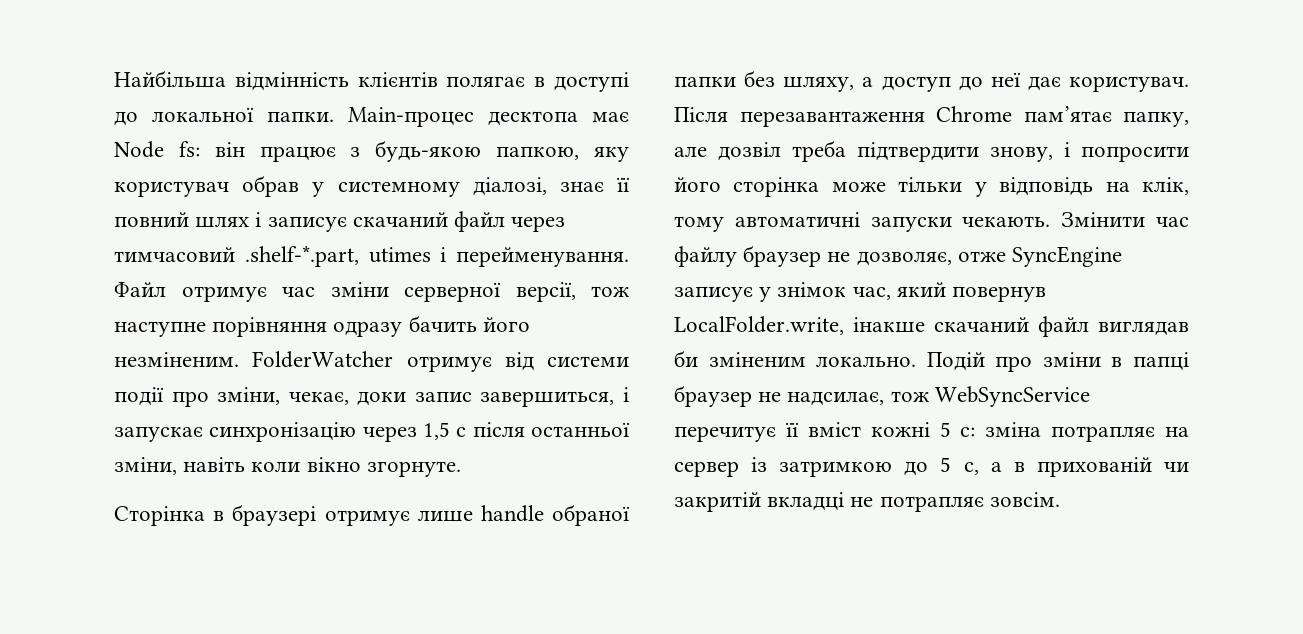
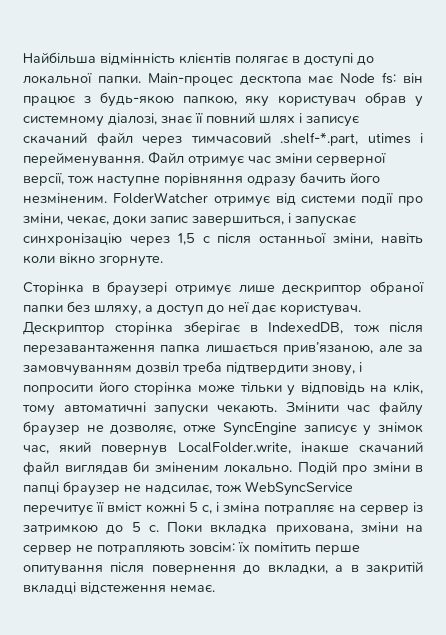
- Сторінка в браузері отримує лише handle обраної папки без шляху, а доступ до неї дає користувач.
+ Сторінка в браузері отримує лише дескриптор обраної папки без шляху, а доступ до неї дає користувач.
- Після перезавантаження Chrome пам’ятає папку, але дозвіл треба підтвердити знову, і попросити його сторінка може тільки у відповідь на клік, тому автоматичні запуски чекають.
+ Дескриптор сторінка зберігає в IndexedDB, тож після перезавантаження папка лишається прив’язаною, але за замовчуванням дозвіл треба підтвердити знову, і попросити його сторінка може тільки у відповідь на клік, тому автоматичні запуски чекають.
- Подій про зміни в папці браузер не надсилає, тож WebSyncService перечитує її вміст кожні 5 с: зміна потрапляє на сервер із затримкою до 5 с, а в прихованій чи закритій вкладці не потрапляє зовсім.
+ Подій про зміни в папці браузер не надсилає, тож WebSyncService перечитує її вміст кожні 5 с, і зміна потрапляє на сервер із затримкою до 5 с. Поки вкладка прихована, зміни на сервер не потрапляють зовсім: їх помітить перше опитування після повернення до вкладки, а в закритій вкладці відстеження немає.

